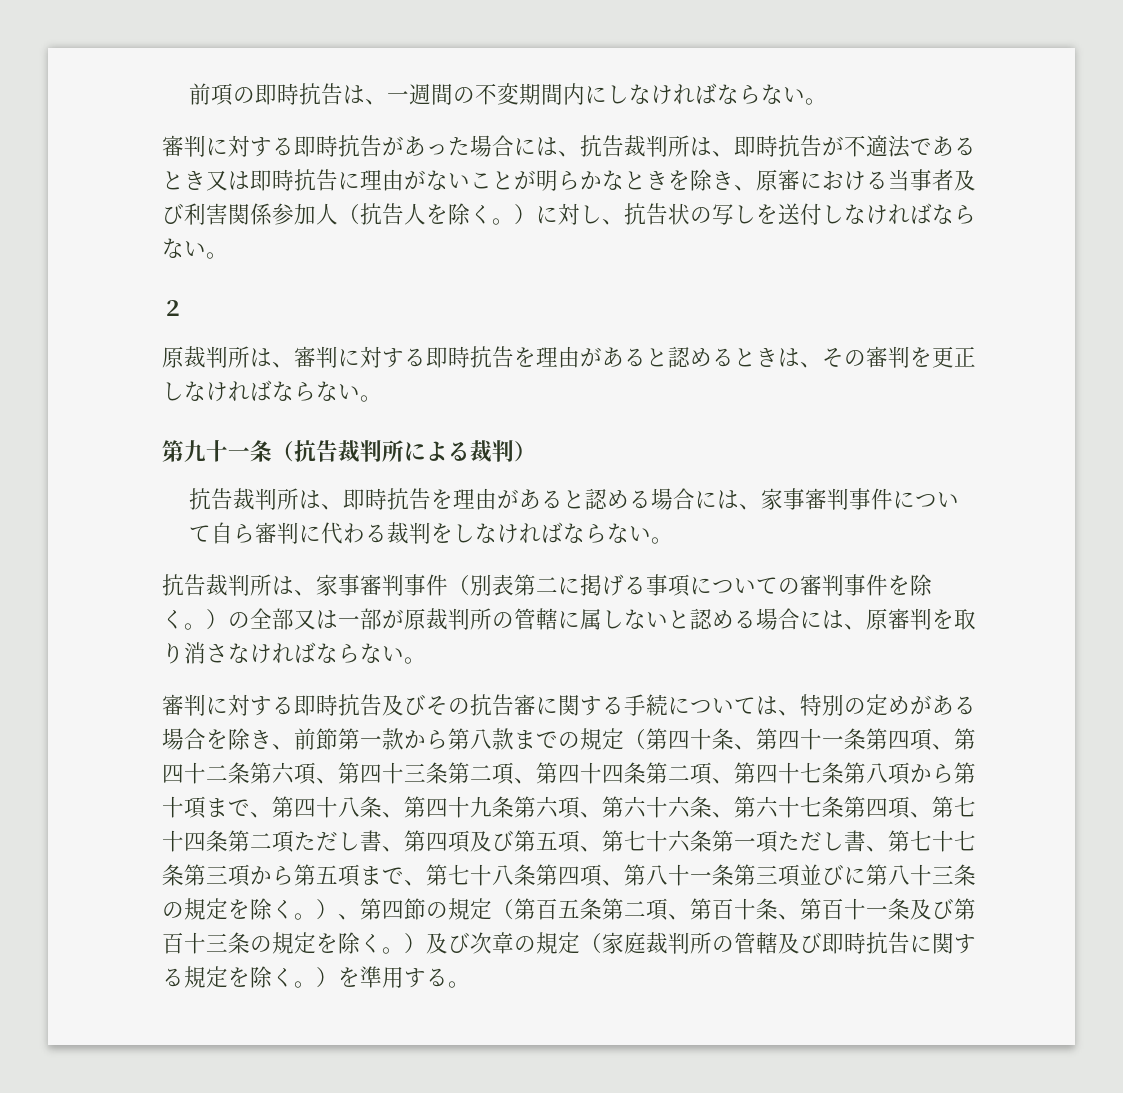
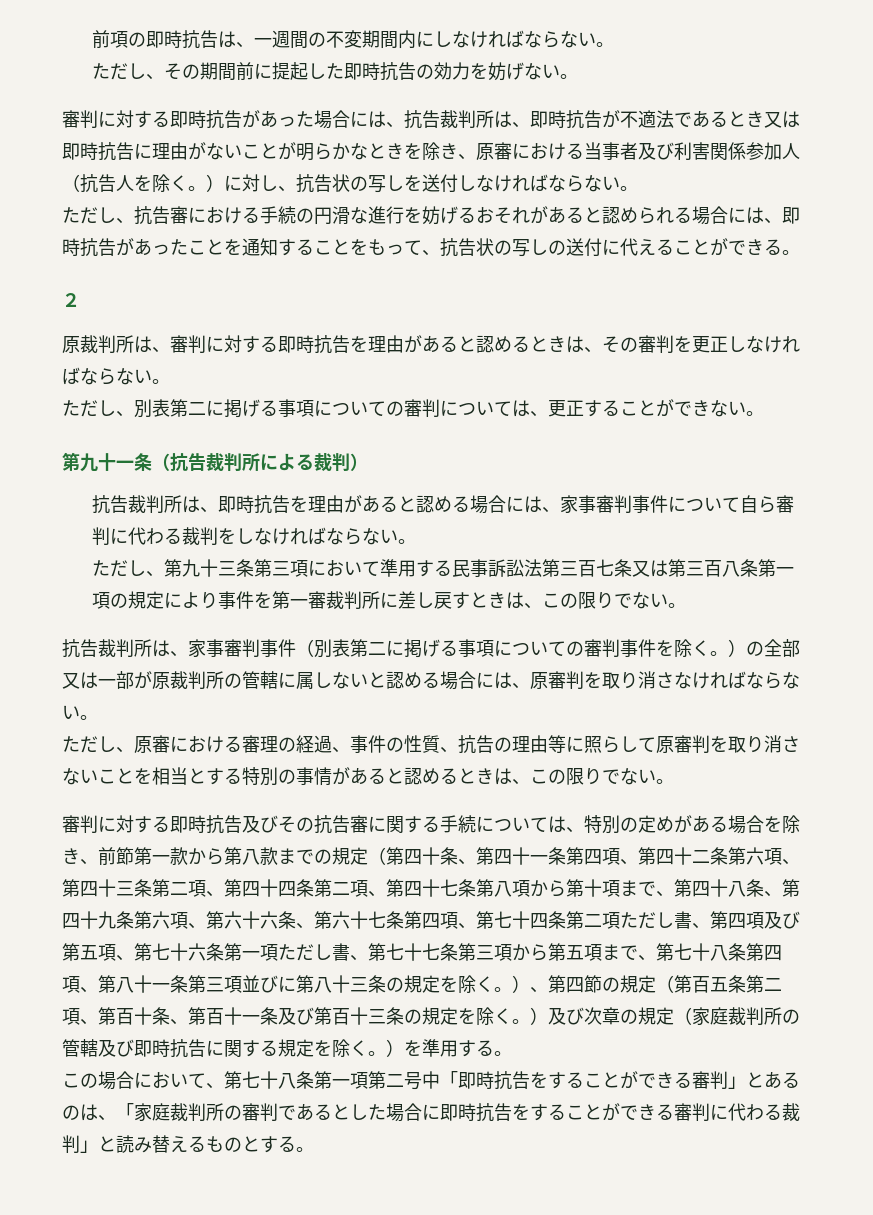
+ ただし、その期間前に提起した即時抗告の効力を妨げない。
+ ただし、抗告審における手続の円滑な進行を妨げるおそれがあると認められる場合には、即時抗告があったことを通知することをもって、抗告状の写しの送付に代えることができる。
+ ただし、別表第二に掲げる事項についての審判については、更正することができない。
+ ただし、第九十三条第三項において準用する民事訴訟法第三百七条又は第三百八条第一項の規定により事件を第一審裁判所に差し戻すときは、この限りでない。
+ ただし、原審における審理の経過、事件の性質、抗告の理由等に照らして原審判を取り消さないことを相当とする特別の事情があると認めるときは、この限りでない。
+ この場合において、第七十八条第一項第二号中「即時抗告をすることができる審判」とあるのは、「家庭裁判所の審判であるとした場合に即時抗告をすることができる審判に代わる裁判」と読み替えるものとする。

